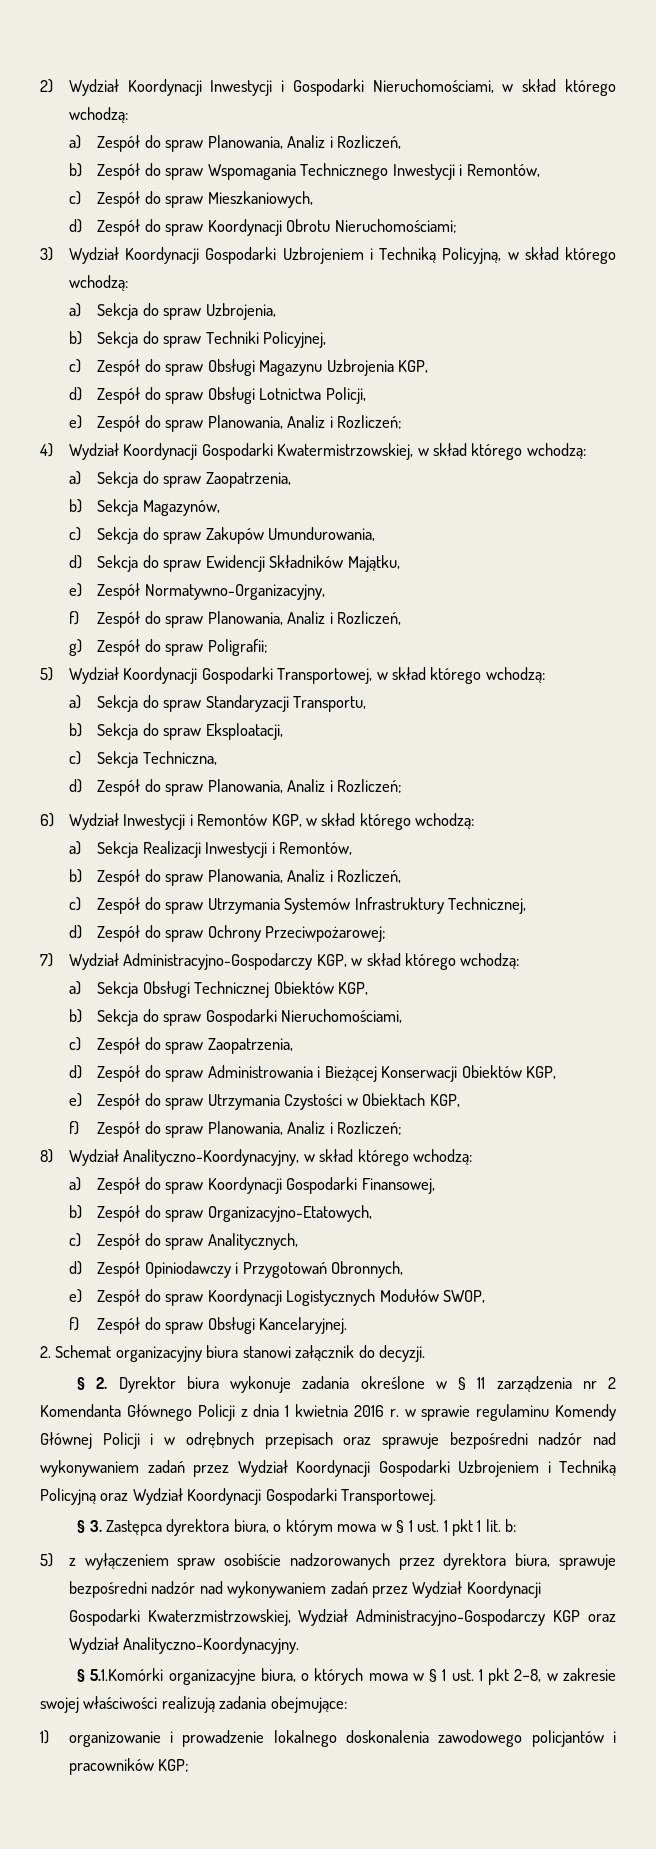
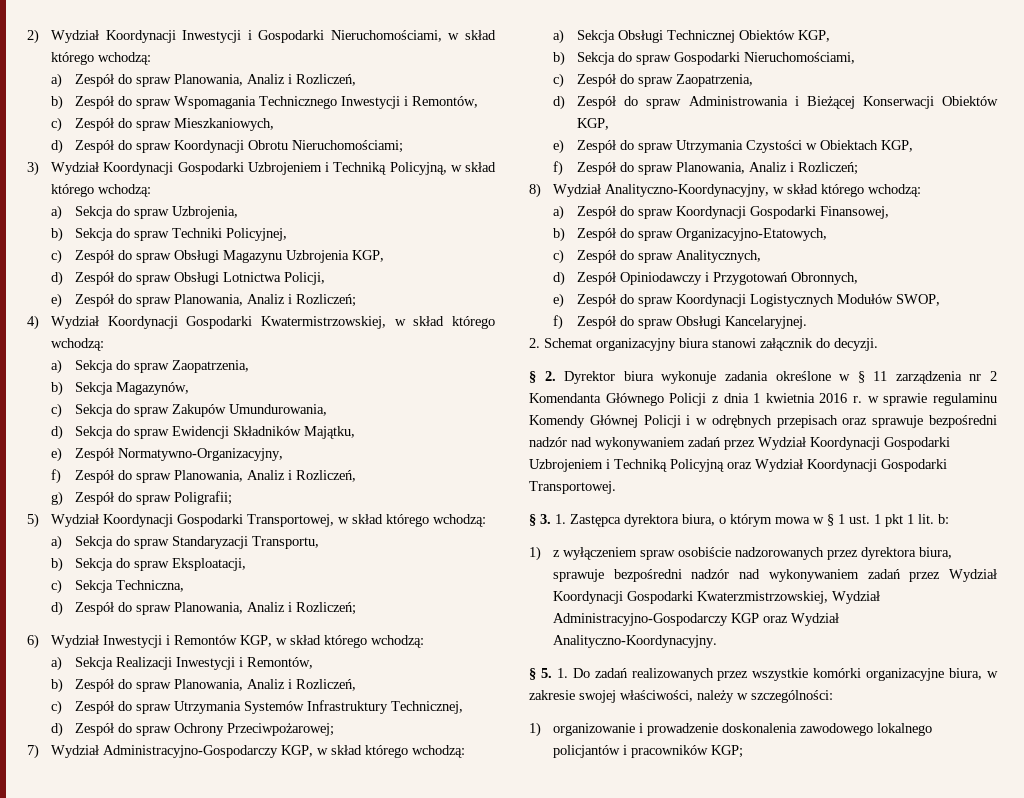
- § 3. Zastępca dyrektora biura, o którym mowa w § 1 ust. 1 pkt 1 lit. b:
+ § 3. 1. Zastępca dyrektora biura, o którym mowa w § 1 ust. 1 pkt 1 lit. b:
- 5) z wyłączeniem spraw osobiście nadzorowanych przez dyrektora biura, sprawuje bezpośredni nadzór nad wykonywaniem zadań przez Wydział Koordynacji Gospodarki Kwaterzmistrzowskiej, Wydział Administracyjno-Gospodarczy KGP oraz Wydział Analityczno-Koordynacyjny.
+ 1) z wyłączeniem spraw osobiście nadzorowanych przez dyrektora biura, sprawuje bezpośredni nadzór nad wykonywaniem zadań przez Wydział Koordynacji Gospodarki Kwaterzmistrzowskiej, Wydział Administracyjno-Gospodarczy KGP oraz Wydział Analityczno-Koordynacyjny.
- § 5.1.Komórki organizacyjne biura, o których mowa w § 1 ust. 1 pkt 2−8, w zakresie swojej właściwości realizują zadania obejmujące:
+ § 5. 1. Do zadań realizowanych przez wszystkie komórki organizacyjne biura, w zakresie swojej właściwości, należy w szczególności:
- 1) organizowanie i prowadzenie lokalnego doskonalenia zawodowego policjantów i pracowników KGP;
+ 1) organizowanie i prowadzenie doskonalenia zawodowego lokalnego policjantów i pracowników KGP;

